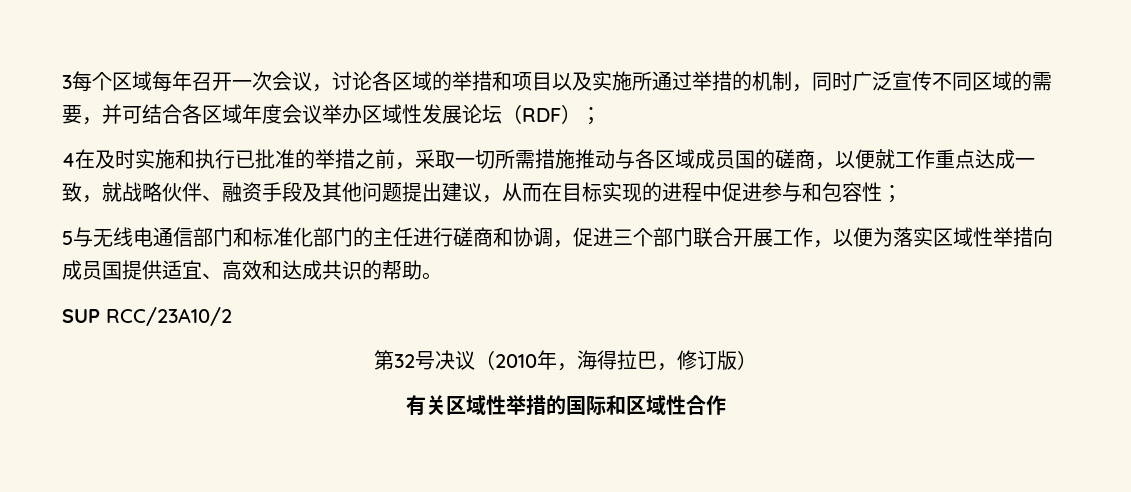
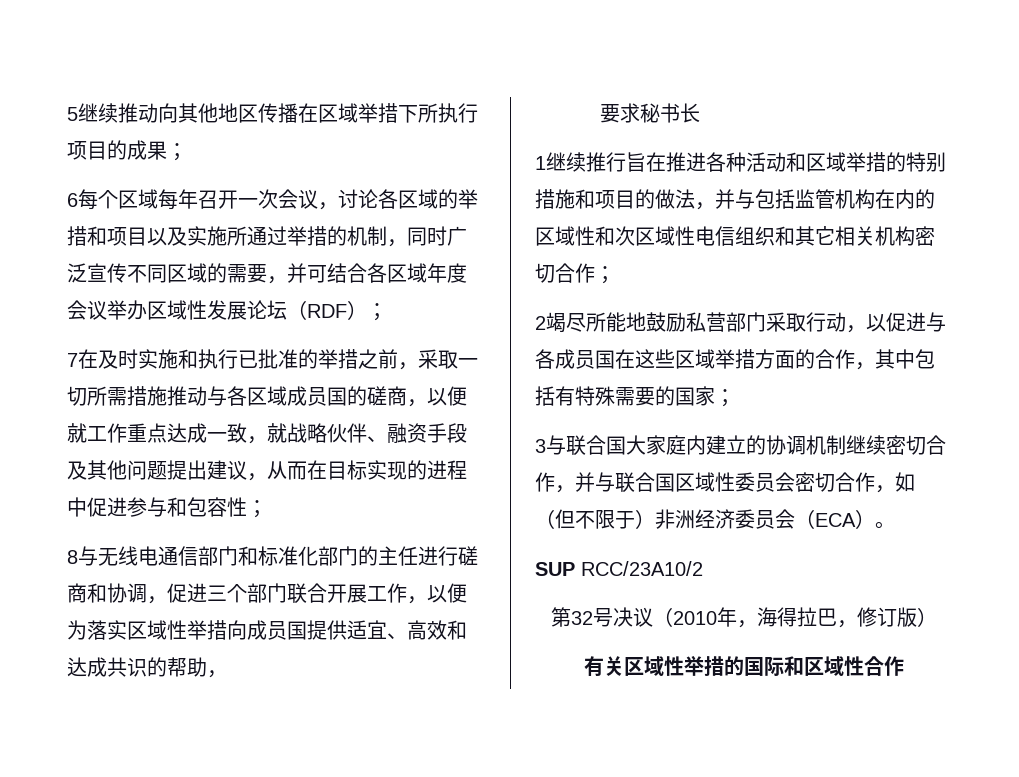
- 3每个区域每年召开一次会议，讨论各区域的举措和项目以及实施所通过举措的机制，同时广泛宣传不同区域的需要，并可结合各区域年度会议举办区域性发展论坛（RDF）；
+ 5继续推动向其他地区传播在区域举措下所执行项目的成果；
+ 6每个区域每年召开一次会议，讨论各区域的举措和项目以及实施所通过举措的机制，同时广泛宣传不同区域的需要，并可结合各区域年度会议举办区域性发展论坛（RDF）；
- 4在及时实施和执行已批准的举措之前，采取一切所需措施推动与各区域成员国的磋商，以便就工作重点达成一致，就战略伙伴、融资手段及其他问题提出建议，从而在目标实现的进程中促进参与和包容性；
+ 7在及时实施和执行已批准的举措之前，采取一切所需措施推动与各区域成员国的磋商，以便就工作重点达成一致，就战略伙伴、融资手段及其他问题提出建议，从而在目标实现的进程中促进参与和包容性；
- 5与无线电通信部门和标准化部门的主任进行磋商和协调，促进三个部门联合开展工作，以便为落实区域性举措向成员国提供适宜、高效和达成共识的帮助。
+ 8与无线电通信部门和标准化部门的主任进行磋商和协调，促进三个部门联合开展工作，以便为落实区域性举措向成员国提供适宜、高效和达成共识的帮助，
+ 要求秘书长
+ 1继续推行旨在推进各种活动和区域举措的特别措施和项目的做法，并与包括监管机构在内的区域性和次区域性电信组织和其它相关机构密切合作；
+ 2竭尽所能地鼓励私营部门采取行动，以促进与各成员国在这些区域举措方面的合作，其中包括有特殊需要的国家；
+ 3与联合国大家庭内建立的协调机制继续密切合作，并与联合国区域性委员会密切合作，如（但不限于）非洲经济委员会（ECA）。

